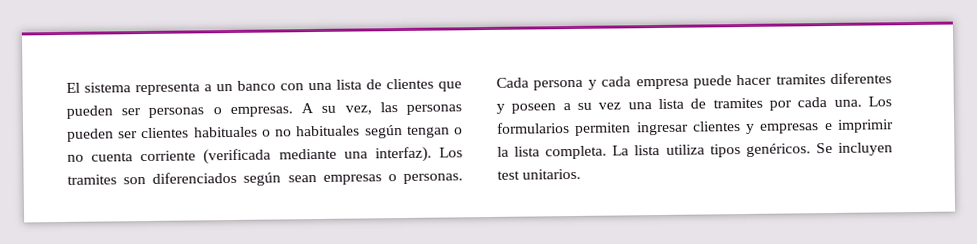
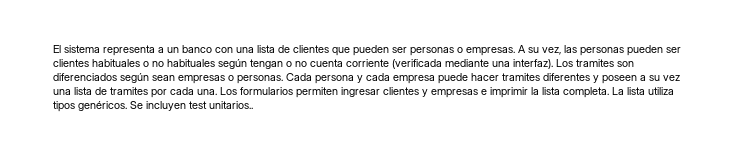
- Se incluyen test unitarios.
+ Se incluyen test unitarios..

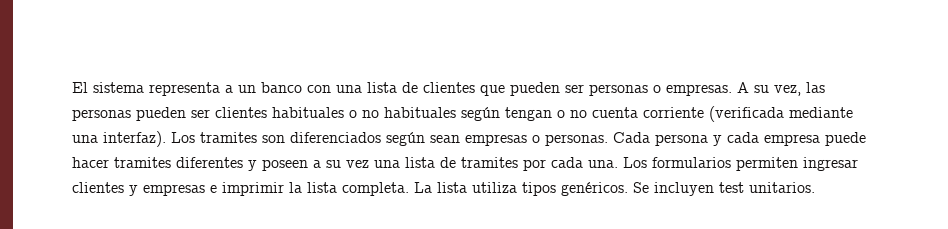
- Se incluyen test unitarios..
+ Se incluyen test unitarios.

